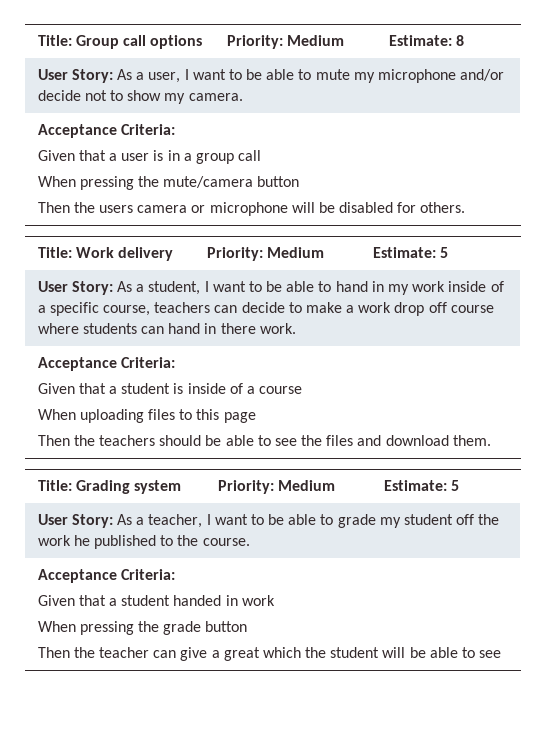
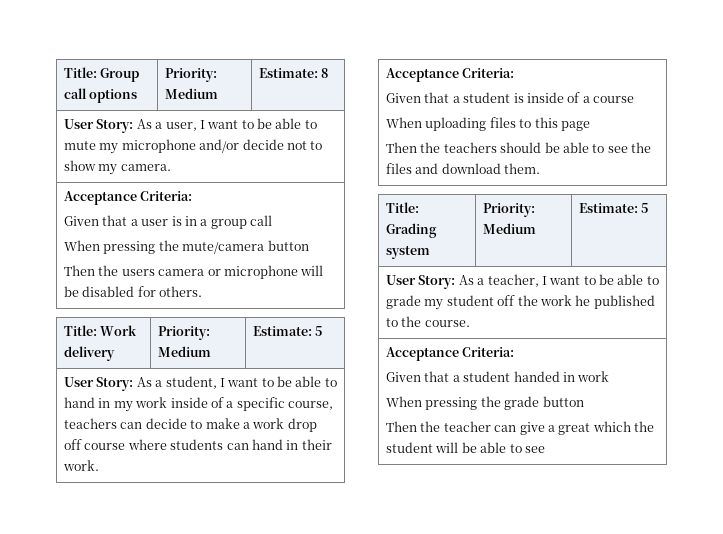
- User Story: As a student, I want to be able to hand in my work inside of a specific course, teachers can decide to make a work drop off course where students can hand in there work.
+ User Story: As a student, I want to be able to hand in my work inside of a specific course, teachers can decide to make a work drop off course where students can hand in their work.

